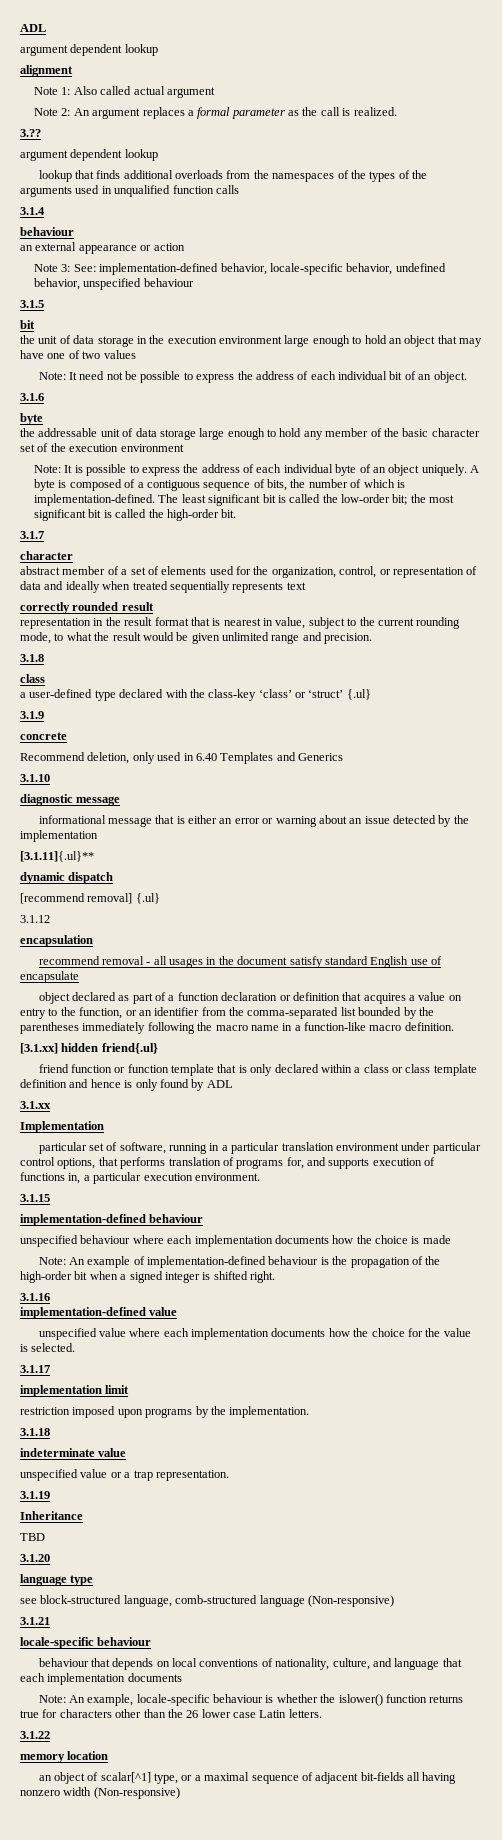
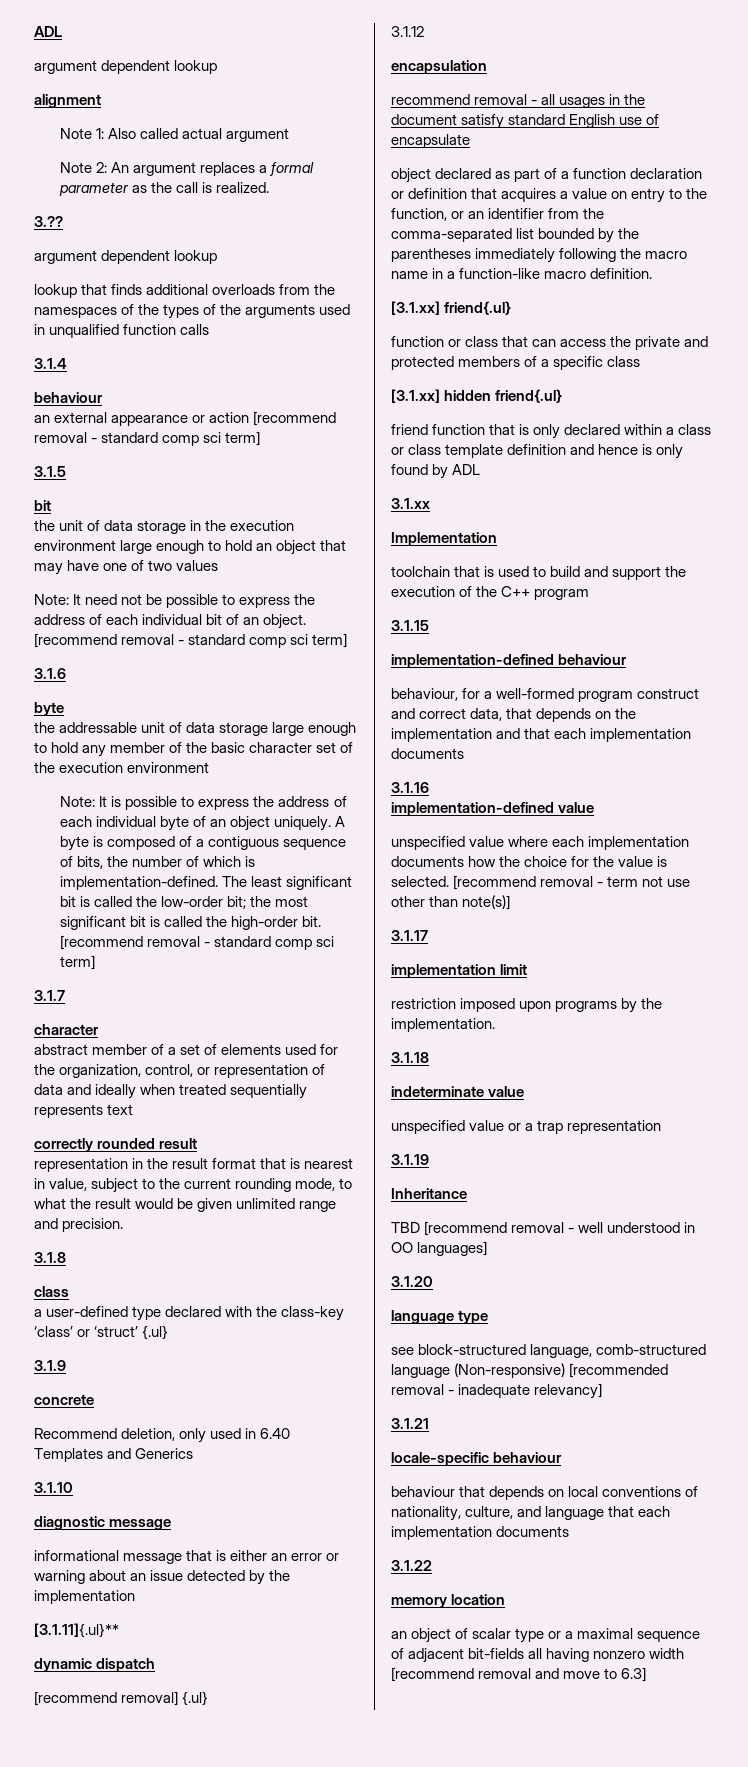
- an external appearance or action
- Note 3: See: implementation-defined behavior, locale-specific behavior, undefined behavior, unspecified behaviour
+ an external appearance or action [recommend removal - standard comp sci term]
- Note: It need not be possible to express the address of each individual bit of an object.
+ Note: It need not be possible to express the address of each individual bit of an object. [recommend removal - standard comp sci term]
- The least significant bit is called the low-order bit; the most significant bit is called the high-order bit.
+ The least significant bit is called the low-order bit; the most significant bit is called the high-order bit. [recommend removal - standard comp sci term]
+ [3.1.xx] friend{.ul}
+ function or class that can access the private and protected members of a specific class
- friend function or function template that is only declared within a class or class template definition and hence is only found by ADL
+ friend function that is only declared within a class or class template definition and hence is only found by ADL
- particular set of software, running in a particular translation environment under particular control options, that performs translation of programs for, and supports execution of functions in, a particular execution environment.
+ toolchain that is used to build and support the execution of the C++ program
  3.1.15
  implementation-defined behaviour
- unspecified behaviour where each implementation documents how the choice is made
- Note: An example of implementation-defined behaviour is the propagation of the high-order bit when a signed integer is shifted right.
+ behaviour, for a well-formed program construct and correct data, that depends on the implementation and that each implementation documents
+ [recommend removal - term not use other than note(s)]
- unspecified value or a trap representation.
+ unspecified value or a trap representation
- TBD
+ TBD [recommend removal - well understood in OO languages]
- see block-structured language, comb-structured language (Non-responsive)
+ see block-structured language, comb-structured language (Non-responsive) [recommended removal - inadequate relevancy]
- Note: An example, locale-specific behaviour is whether the islower() function returns true for characters other than the 26 lower case Latin letters.
- an object of scalar[^1] type, or a maximal sequence of adjacent bit-fields all having nonzero width (Non-responsive)
+ an object of scalar type or a maximal sequence of adjacent bit-fields all having nonzero width [recommend removal and move to 6.3]

